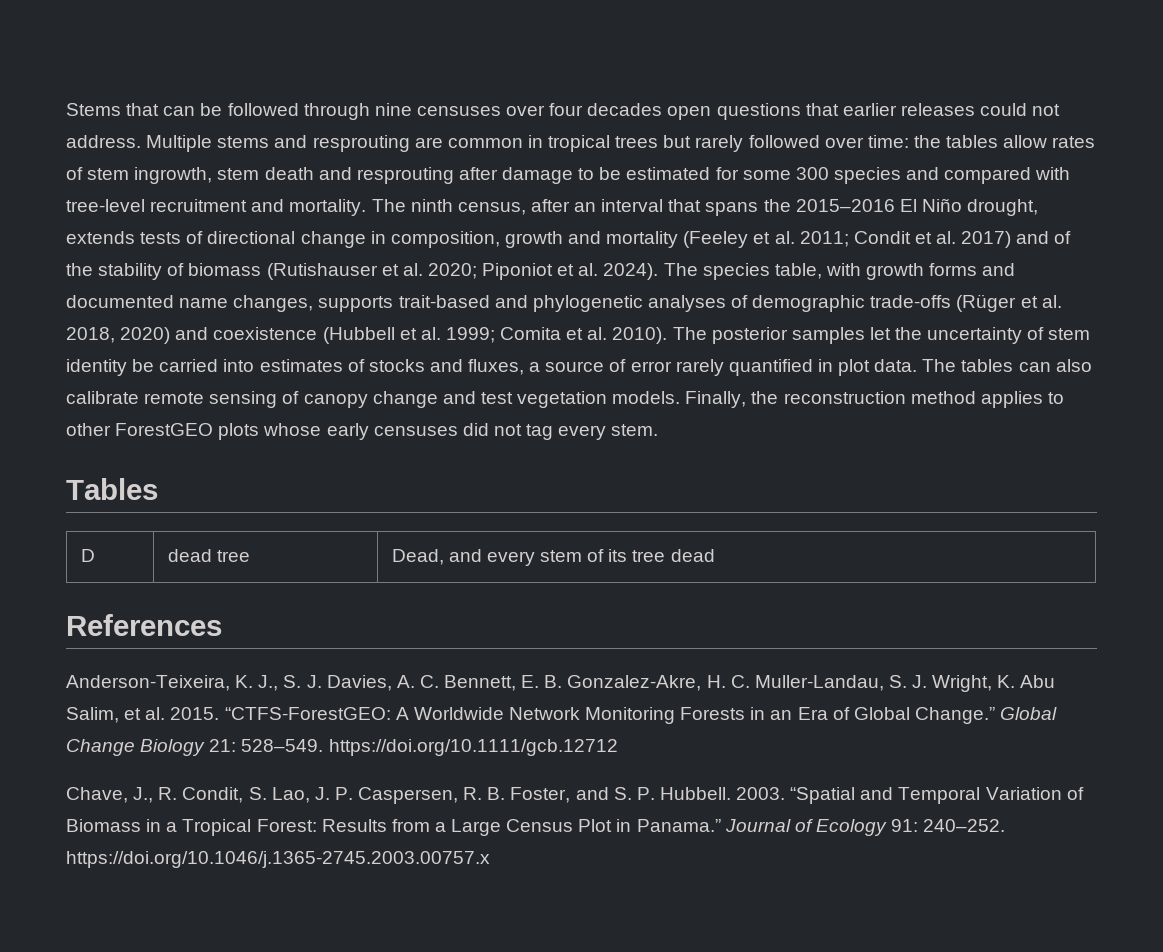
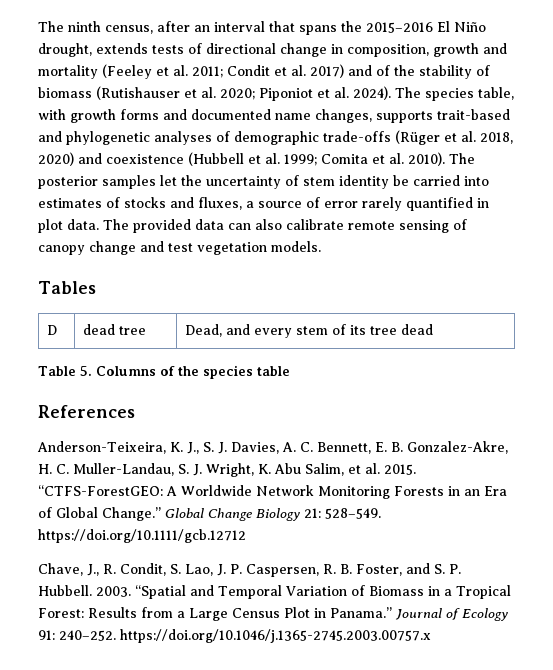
- Stems that can be followed through nine censuses over four decades open questions that earlier releases could not address. Multiple stems and resprouting are common in tropical trees but rarely followed over time: the tables allow rates of stem ingrowth, stem death and resprouting after damage to be estimated for some 300 species and compared with tree-level recruitment and mortality.
- The tables can also calibrate remote sensing of canopy change and test vegetation models. Finally, the reconstruction method applies to other ForestGEO plots whose early censuses did not tag every stem.
+ The provided data can also calibrate remote sensing of canopy change and test vegetation models.
+ Table 5. Columns of the species table

